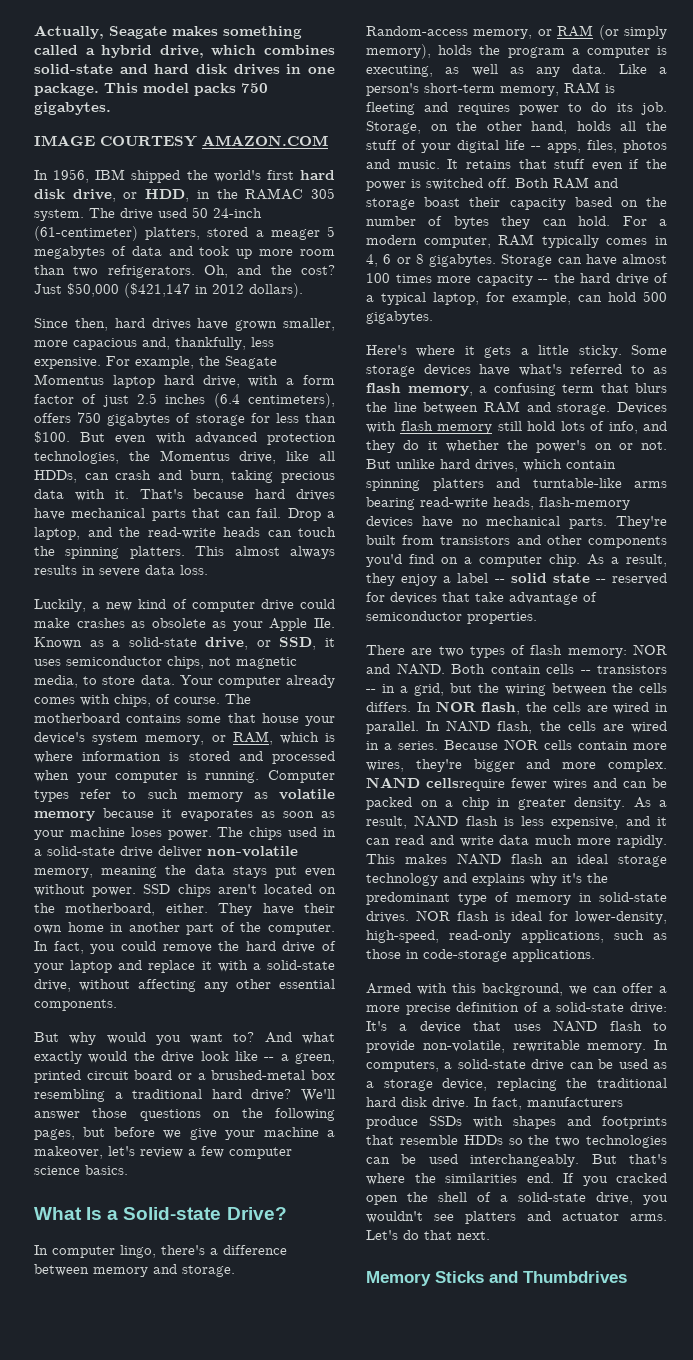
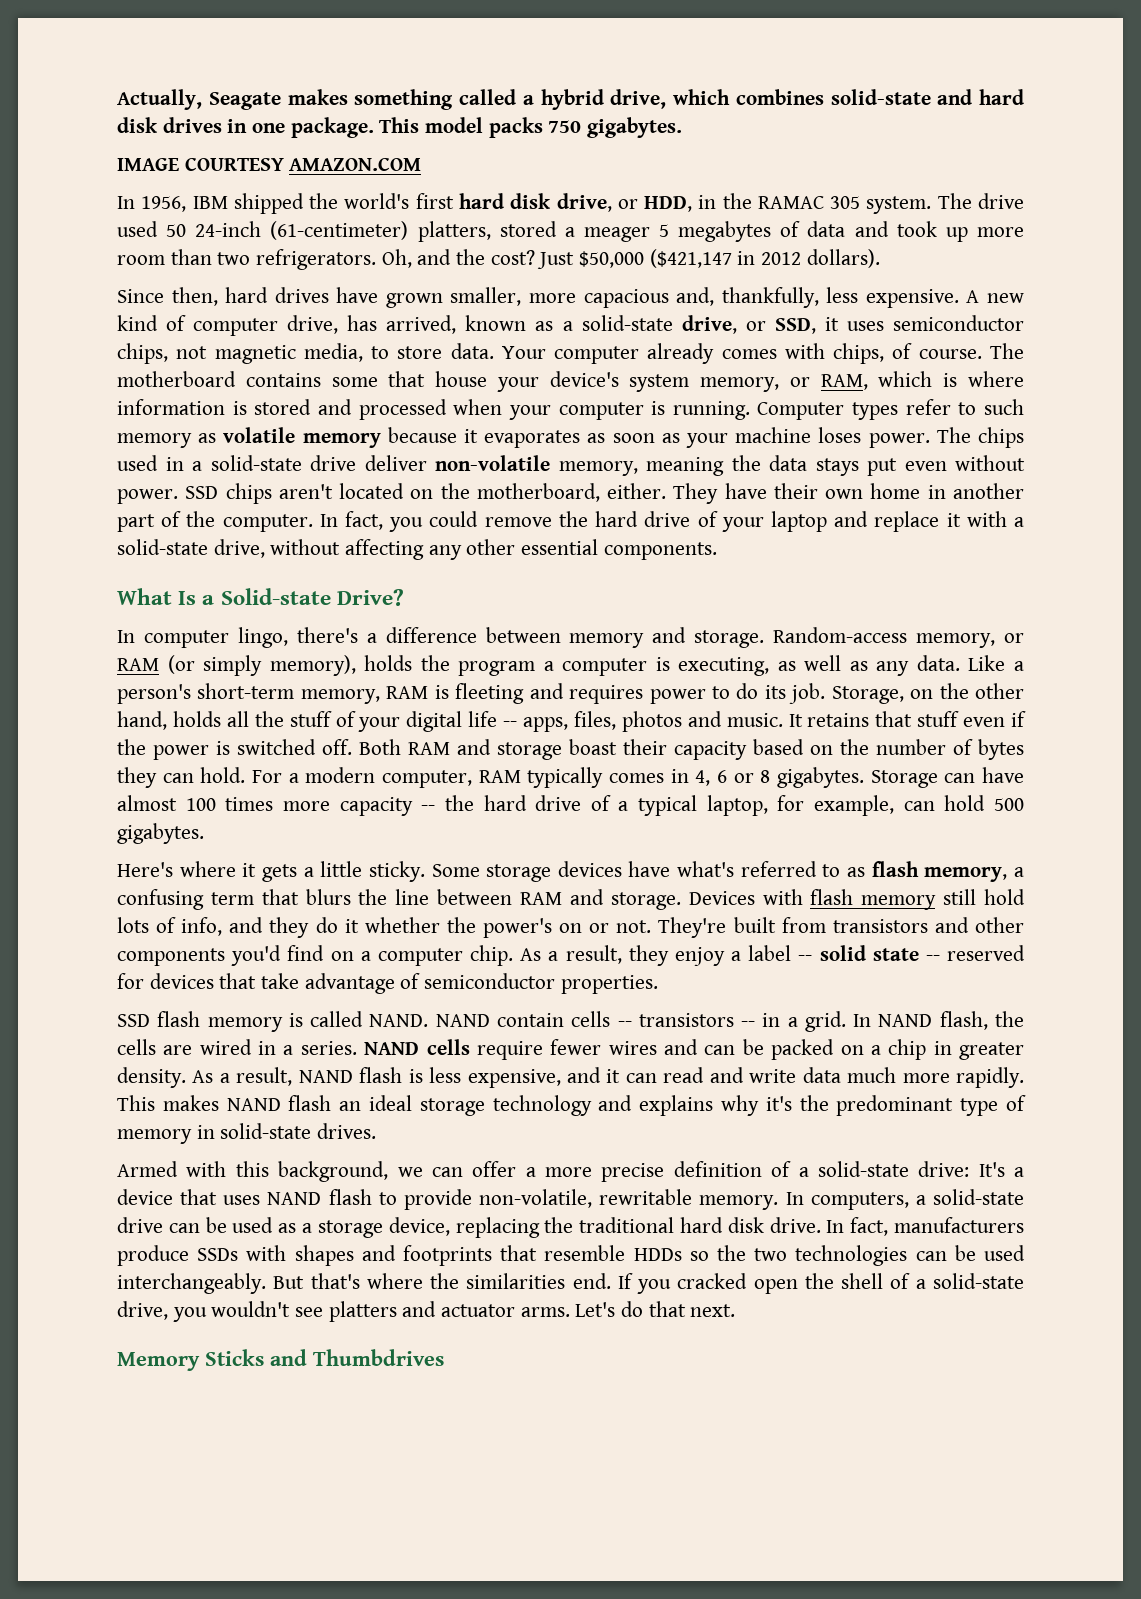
- For example, the Seagate Momentus laptop hard drive, with a form factor of just 2.5 inches (6.4 centimeters), offers 750 gigabytes of storage for less than $100. But even with advanced protection technologies, the Momentus drive, like all HDDs, can crash and burn, taking precious data with it. That's because hard drives have mechanical parts that can fail. Drop a laptop, and the read-write heads can touch the spinning platters. This almost always results in severe data loss.
- Luckily, a new kind of computer drive could make crashes as obsolete as your Apple IIe. Known as a solid-state drive, or SSD, it uses semiconductor chips, not magnetic media, to store data.
+ A new kind of computer drive, has arrived, known as a solid-state drive, or SSD, it uses semiconductor chips, not magnetic media, to store data.
- But why would you want to? And what exactly would the drive look like -- a green, printed circuit board or a brushed-metal box resembling a traditional hard drive? We'll answer those questions on the following pages, but before we give your machine a makeover, let's review a few computer science basics.
- But unlike hard drives, which contain spinning platters and turntable-like arms bearing read-write heads, flash-memory devices have no mechanical parts.
- There are two types of flash memory: NOR and NAND. Both contain cells -- transistors -- in a grid, but the wiring between the cells differs. In NOR flash, the cells are wired in parallel.
+ SSD flash memory is called NAND. NAND contain cells -- transistors -- in a grid.
- Because NOR cells contain more wires, they're bigger and more complex. NAND cellsrequire fewer wires and can be packed on a chip in greater density.
+ NAND cells require fewer wires and can be packed on a chip in greater density.
- NOR flash is ideal for lower-density, high-speed, read-only applications, such as those in code-storage applications.

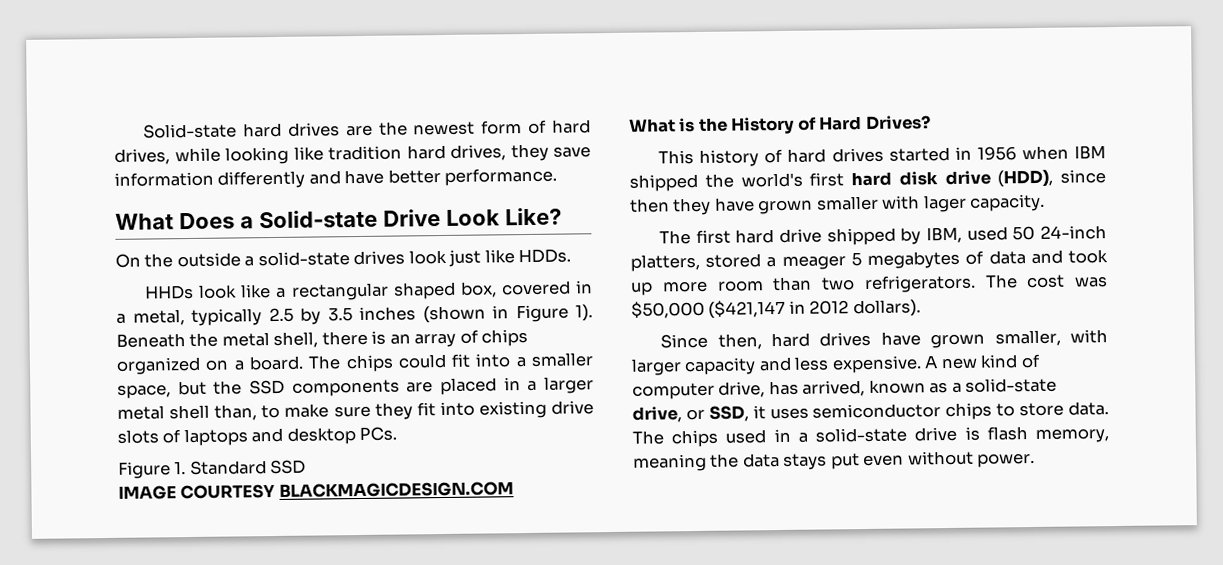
- Actually, Seagate makes something called a hybrid drive, which combines solid-state and hard disk drives in one package. This model packs 750 gigabytes.
- IMAGE COURTESY AMAZON.COM
- In 1956, IBM shipped the world's first hard disk drive, or HDD, in the RAMAC 305 system. The drive used 50 24-inch (61-centimeter) platters, stored a meager 5 megabytes of data and took up more room than two refrigerators.
+ Solid-state hard drives are the newest form of hard drives, while looking like tradition hard drives, they save information differently and have better performance.
+ What Does a Solid-state Drive Look Like?
+ On the outside a solid-state drives look just like HDDs.
+ HHDs look like a rectangular shaped box, covered in a metal, typically 2.5 by 3.5 inches (shown in Figure 1). Beneath the metal shell, there is an array of chips organized on a board. The chips could fit into a smaller space, but the SSD components are placed in a larger metal shell than, to make sure they fit into existing drive slots of laptops and desktop PCs.
+ Figure 1. Standard SSD
+ IMAGE COURTESY BLACKMAGICDESIGN.COM
+ What is the History of Hard Drives?
+ This history of hard drives started in 1956 when IBM shipped the world's first hard disk drive (HDD), since then they have grown smaller with lager capacity.
+ The first hard drive shipped by IBM, used 50 24-inch platters, stored a meager 5 megabytes of data and took up more room than two refrigerators.
- Oh, and the cost? Just $50,000 ($421,147 in 2012 dollars).
+ The cost was $50,000 ($421,147 in 2012 dollars).
- Since then, hard drives have grown smaller, more capacious and, thankfully, less expensive.
+ Since then, hard drives have grown smaller, with larger capacity and less expensive.
- A new kind of computer drive, has arrived, known as a solid-state drive, or SSD, it uses semiconductor chips, not magnetic media, to store data. Your computer already comes with chips, of course. The motherboard contains some that house your device's system memory, or RAM, which is where information is stored and processed when your computer is running. Computer types refer to such memory as volatile memory because it evaporates as soon as your machine loses power.
+ A new kind of computer drive, has arrived, known as a solid-state drive, or SSD, it uses semiconductor chips to store data.
- The chips used in a solid-state drive deliver non-volatile memory, meaning the data stays put even without power. SSD chips aren't located on the motherboard, either. They have their own home in another part of the computer. In fact, you could remove the hard drive of your laptop and replace it with a solid-state drive, without affecting any other essential components.
- What Is a Solid-state Drive?
- In computer lingo, there's a difference between memory and storage. Random-access memory, or RAM (or simply memory), holds the program a computer is executing, as well as any data. Like a person's short-term memory, RAM is fleeting and requires power to do its job. Storage, on the other hand, holds all the stuff of your digital life -- apps, files, photos and music. It retains that stuff even if the power is switched off. Both RAM and storage boast their capacity based on the number of bytes they can hold. For a modern computer, RAM typically comes in 4, 6 or 8 gigabytes. Storage can have almost 100 times more capacity -- the hard drive of a typical laptop, for example, can hold 500 gigabytes.
- Here's where it gets a little sticky. Some storage devices have what's referred to as flash memory, a confusing term that blurs the line between RAM and storage. Devices with flash memory still hold lots of info, and they do it whether the power's on or not. They're built from transistors and other components you'd find on a computer chip. As a result, they enjoy a label -- solid state -- reserved for devices that take advantage of semiconductor properties.
- SSD flash memory is called NAND. NAND contain cells -- transistors -- in a grid. In NAND flash, the cells are wired in a series. NAND cells require fewer wires and can be packed on a chip in greater density. As a result, NAND flash is less expensive, and it can read and write data much more rapidly. This makes NAND flash an ideal storage technology and explains why it's the predominant type of memory in solid-state drives.
- Armed with this background, we can offer a more precise definition of a solid-state drive: It's a device that uses NAND flash to provide non-volatile, rewritable memory. In computers, a solid-state drive can be used as a storage device, replacing the traditional hard disk drive. In fact, manufacturers produce SSDs with shapes and footprints that resemble HDDs so the two technologies can be used interchangeably. But that's where the similarities end. If you cracked open the shell of a solid-state drive, you wouldn't see platters and actuator arms. Let's do that next.
- Memory Sticks and Thumbdrives
+ The chips used in a solid-state drive is flash memory, meaning the data stays put even without power.

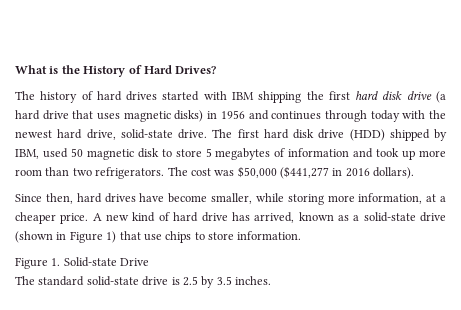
- Solid-state hard drives are the newest form of hard drives, while looking like tradition hard drives, they save information differently and have better performance.
- What Does a Solid-state Drive Look Like?
- On the outside a solid-state drives look just like HDDs.
- HHDs look like a rectangular shaped box, covered in a metal, typically 2.5 by 3.5 inches (shown in Figure 1). Beneath the metal shell, there is an array of chips organized on a board. The chips could fit into a smaller space, but the SSD components are placed in a larger metal shell than, to make sure they fit into existing drive slots of laptops and desktop PCs.
- Figure 1. Standard SSD
- IMAGE COURTESY BLACKMAGICDESIGN.COM
- This history of hard drives started in 1956 when IBM shipped the world's first hard disk drive (HDD), since then they have grown smaller with lager capacity.
- The first hard drive shipped by IBM, used 50 24-inch platters, stored a meager 5 megabytes of data and took up more room than two refrigerators.
+ The history of hard drives started with IBM shipping the first hard disk drive (a hard drive that uses magnetic disks) in 1956 and continues through today with the newest hard drive, solid-state drive. The first hard disk drive (HDD) shipped by IBM, used 50 magnetic disk to store 5 megabytes of information and took up more room than two refrigerators.
- The cost was $50,000 ($421,147 in 2012 dollars).
+ The cost was $50,000 ($441,277 in 2016 dollars).
- Since then, hard drives have grown smaller, with larger capacity and less expensive.
+ Since then, hard drives have become smaller, while storing more information, at a cheaper price.
- A new kind of computer drive, has arrived, known as a solid-state drive, or SSD, it uses semiconductor chips to store data. The chips used in a solid-state drive is flash memory, meaning the data stays put even without power.
+ A new kind of hard drive has arrived, known as a solid-state drive (shown in Figure 1) that use chips to store information.
+ Figure 1. Solid-state Drive
+ The standard solid-state drive is 2.5 by 3.5 inches.

